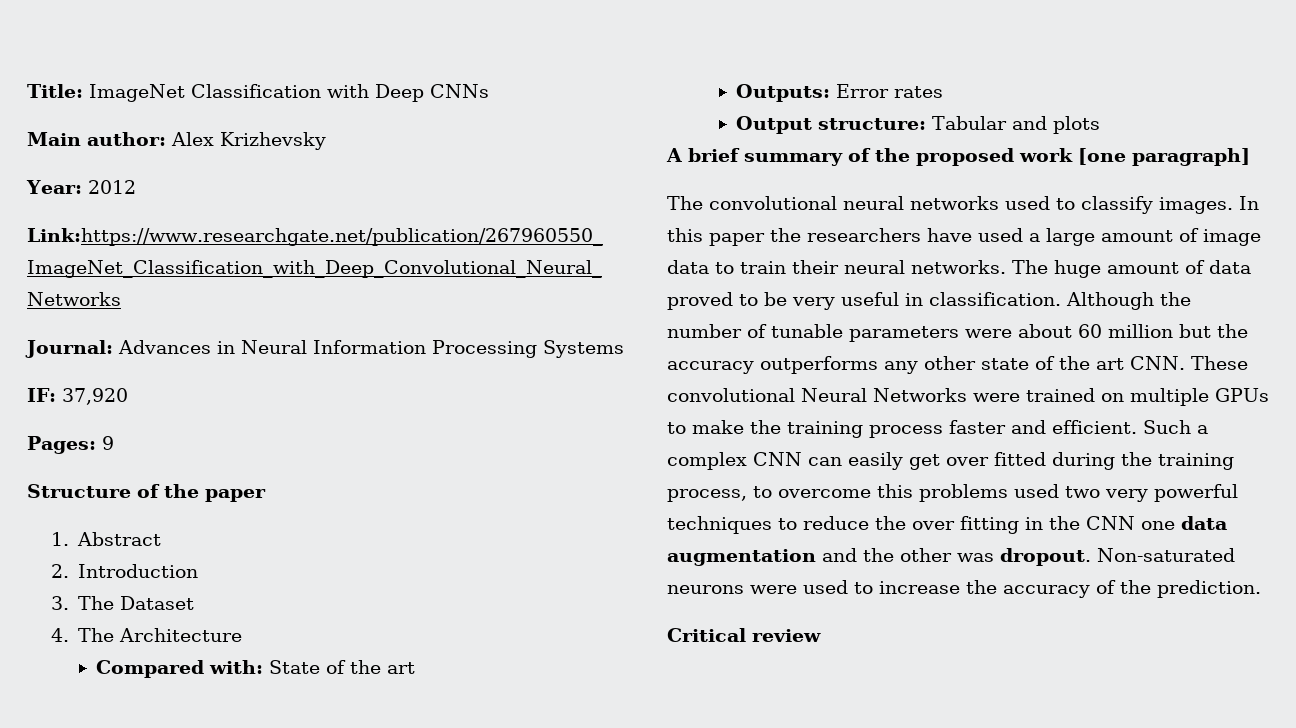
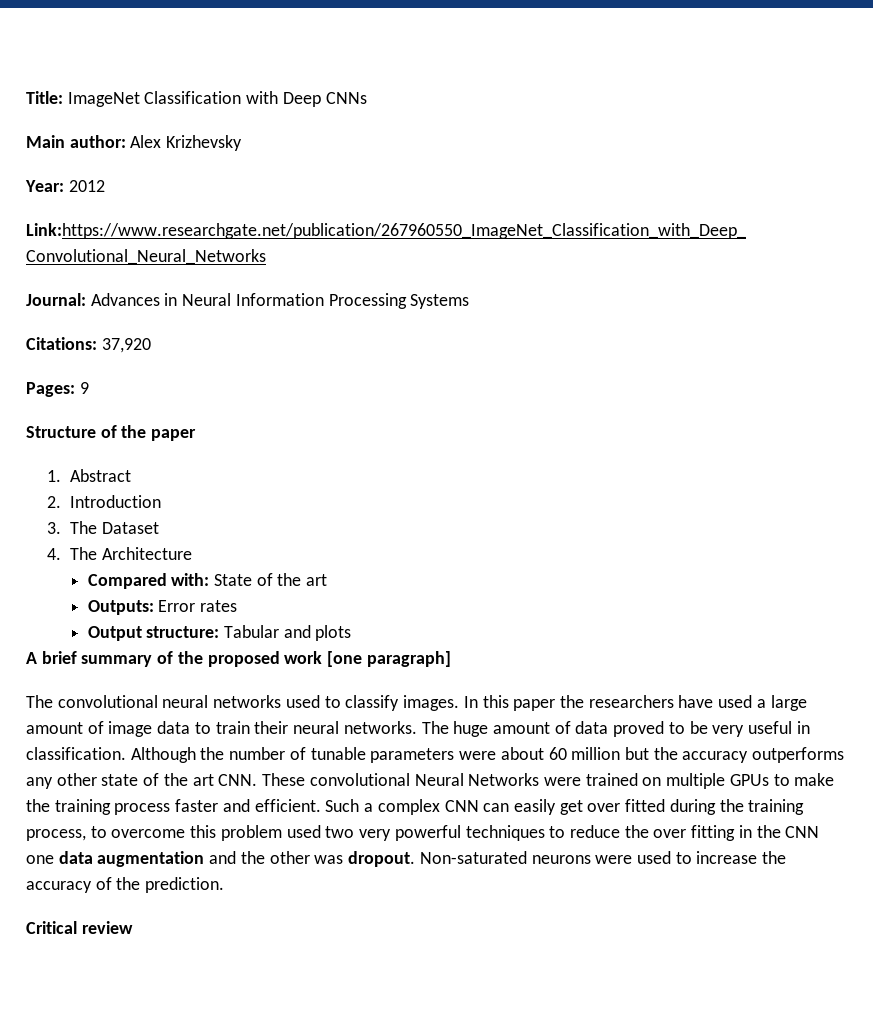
- IF: 37,920
+ Citations: 37,920
- Such a complex CNN can easily get over fitted during the training process, to overcome this problems used two very powerful techniques to reduce the over fitting in the CNN one data augmentation and the other was dropout.
+ Such a complex CNN can easily get over fitted during the training process, to overcome this problem used two very powerful techniques to reduce the over fitting in the CNN one data augmentation and the other was dropout.

